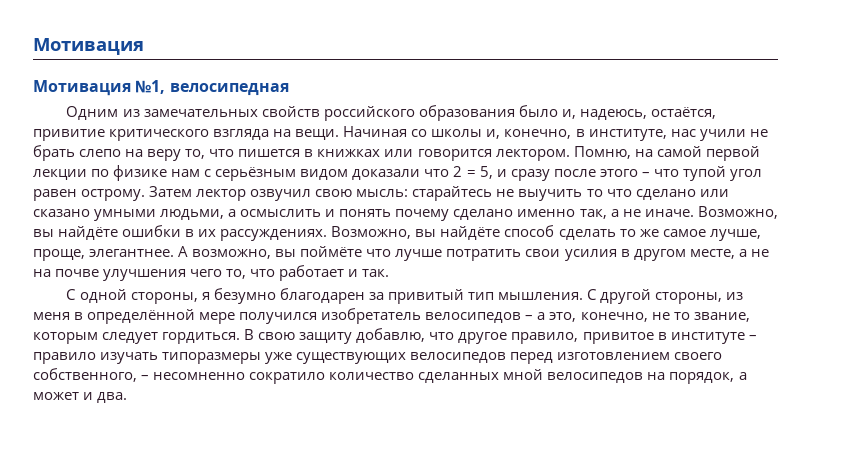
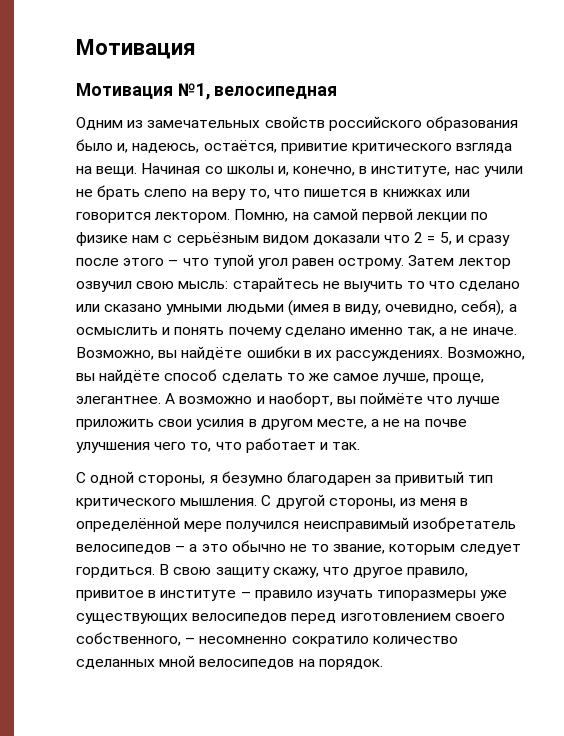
- Затем лектор озвучил свою мысль: старайтесь не выучить то что сделано или сказано умными людьми, а осмыслить и понять почему сделано именно так, а не иначе.
+ Затем лектор озвучил свою мысль: старайтесь не выучить то что сделано или сказано умными людьми (имея в виду, очевидно, себя), а осмыслить и понять почему сделано именно так, а не иначе.
- А возможно, вы поймёте что лучше потратить свои усилия в другом месте, а не на почве улучшения чего то, что работает и так.
+ А возможно и наоборт, вы поймёте что лучше приложить свои усилия в другом месте, а не на почве улучшения чего то, что работает и так.
- С одной стороны, я безумно благодарен за привитый тип мышления.
+ С одной стороны, я безумно благодарен за привитый тип критического мышления.
- С другой стороны, из меня в определённой мере получился изобретатель велосипедов – а это, конечно, не то звание, которым следует гордиться.
+ С другой стороны, из меня в определённой мере получился неисправимый изобретатель велосипедов – а это обычно не то звание, которым следует гордиться.
- В свою защиту добавлю, что другое правило, привитое в институте – правило изучать типоразмеры уже существующих велосипедов перед изготовлением своего собственного, – несомненно сократило количество сделанных мной велосипедов на порядок, а может и два.
+ В свою защиту скажу, что другое правило, привитое в институте – правило изучать типоразмеры уже существующих велосипедов перед изготовлением своего собственного, – несомненно сократило количество сделанных мной велосипедов на порядок.

